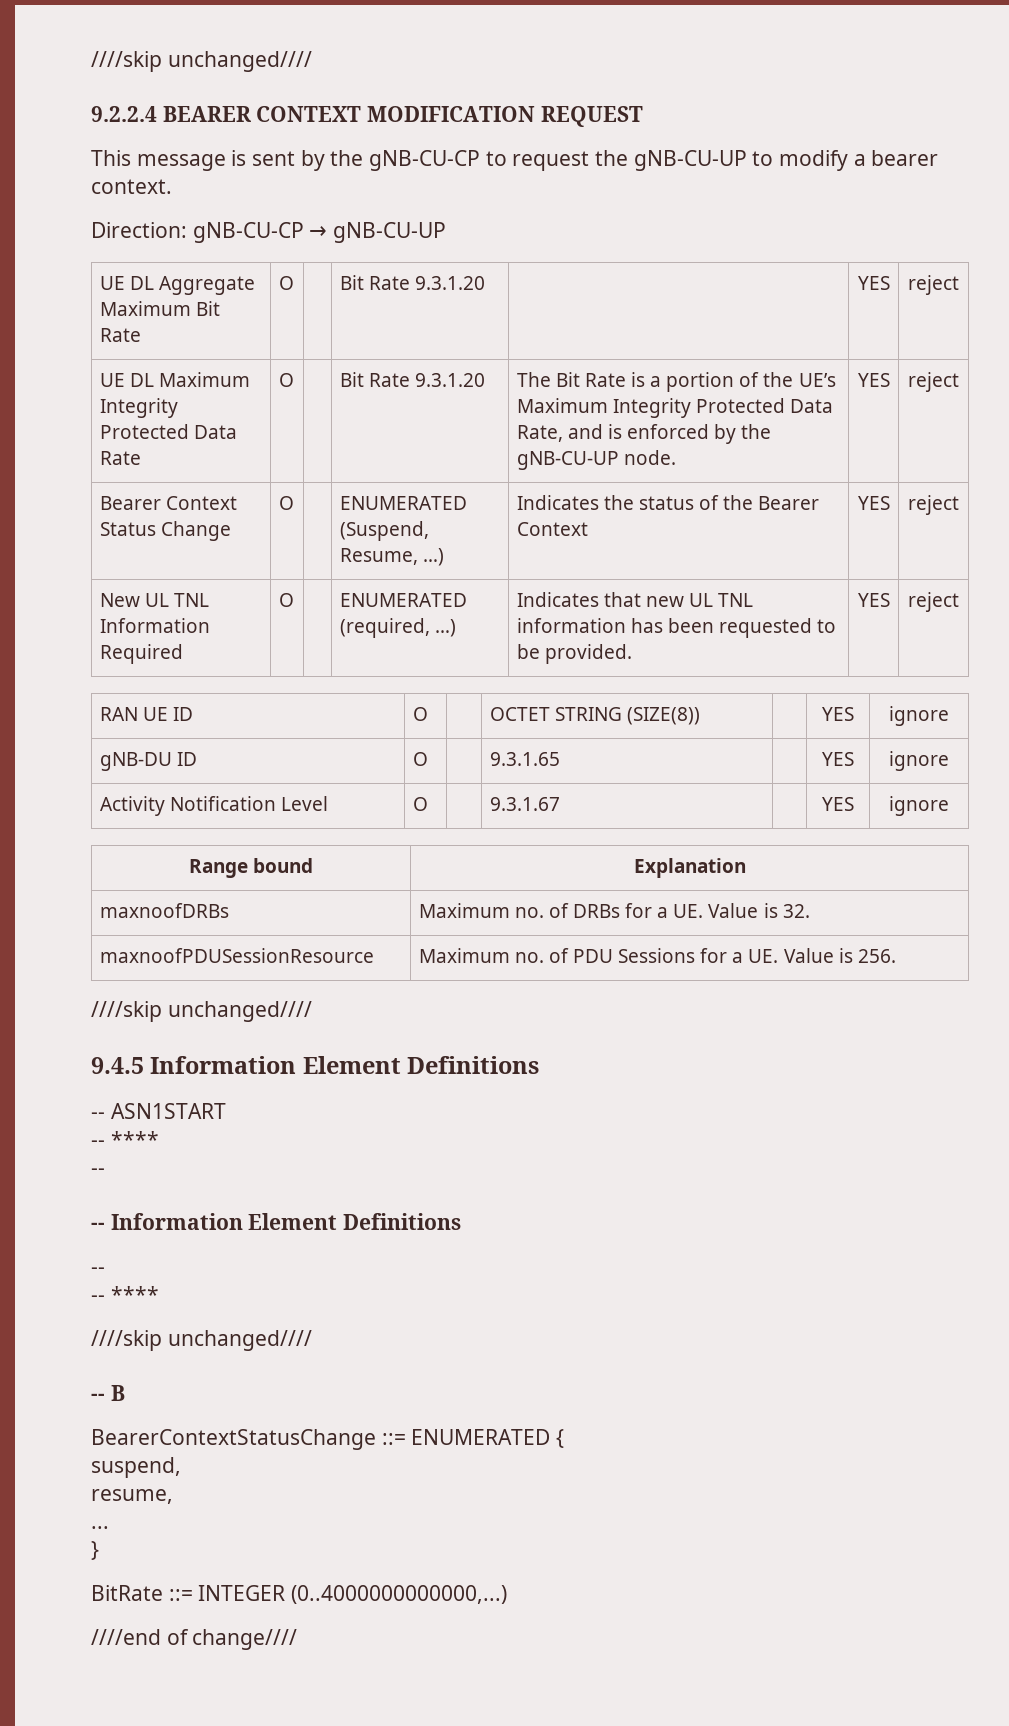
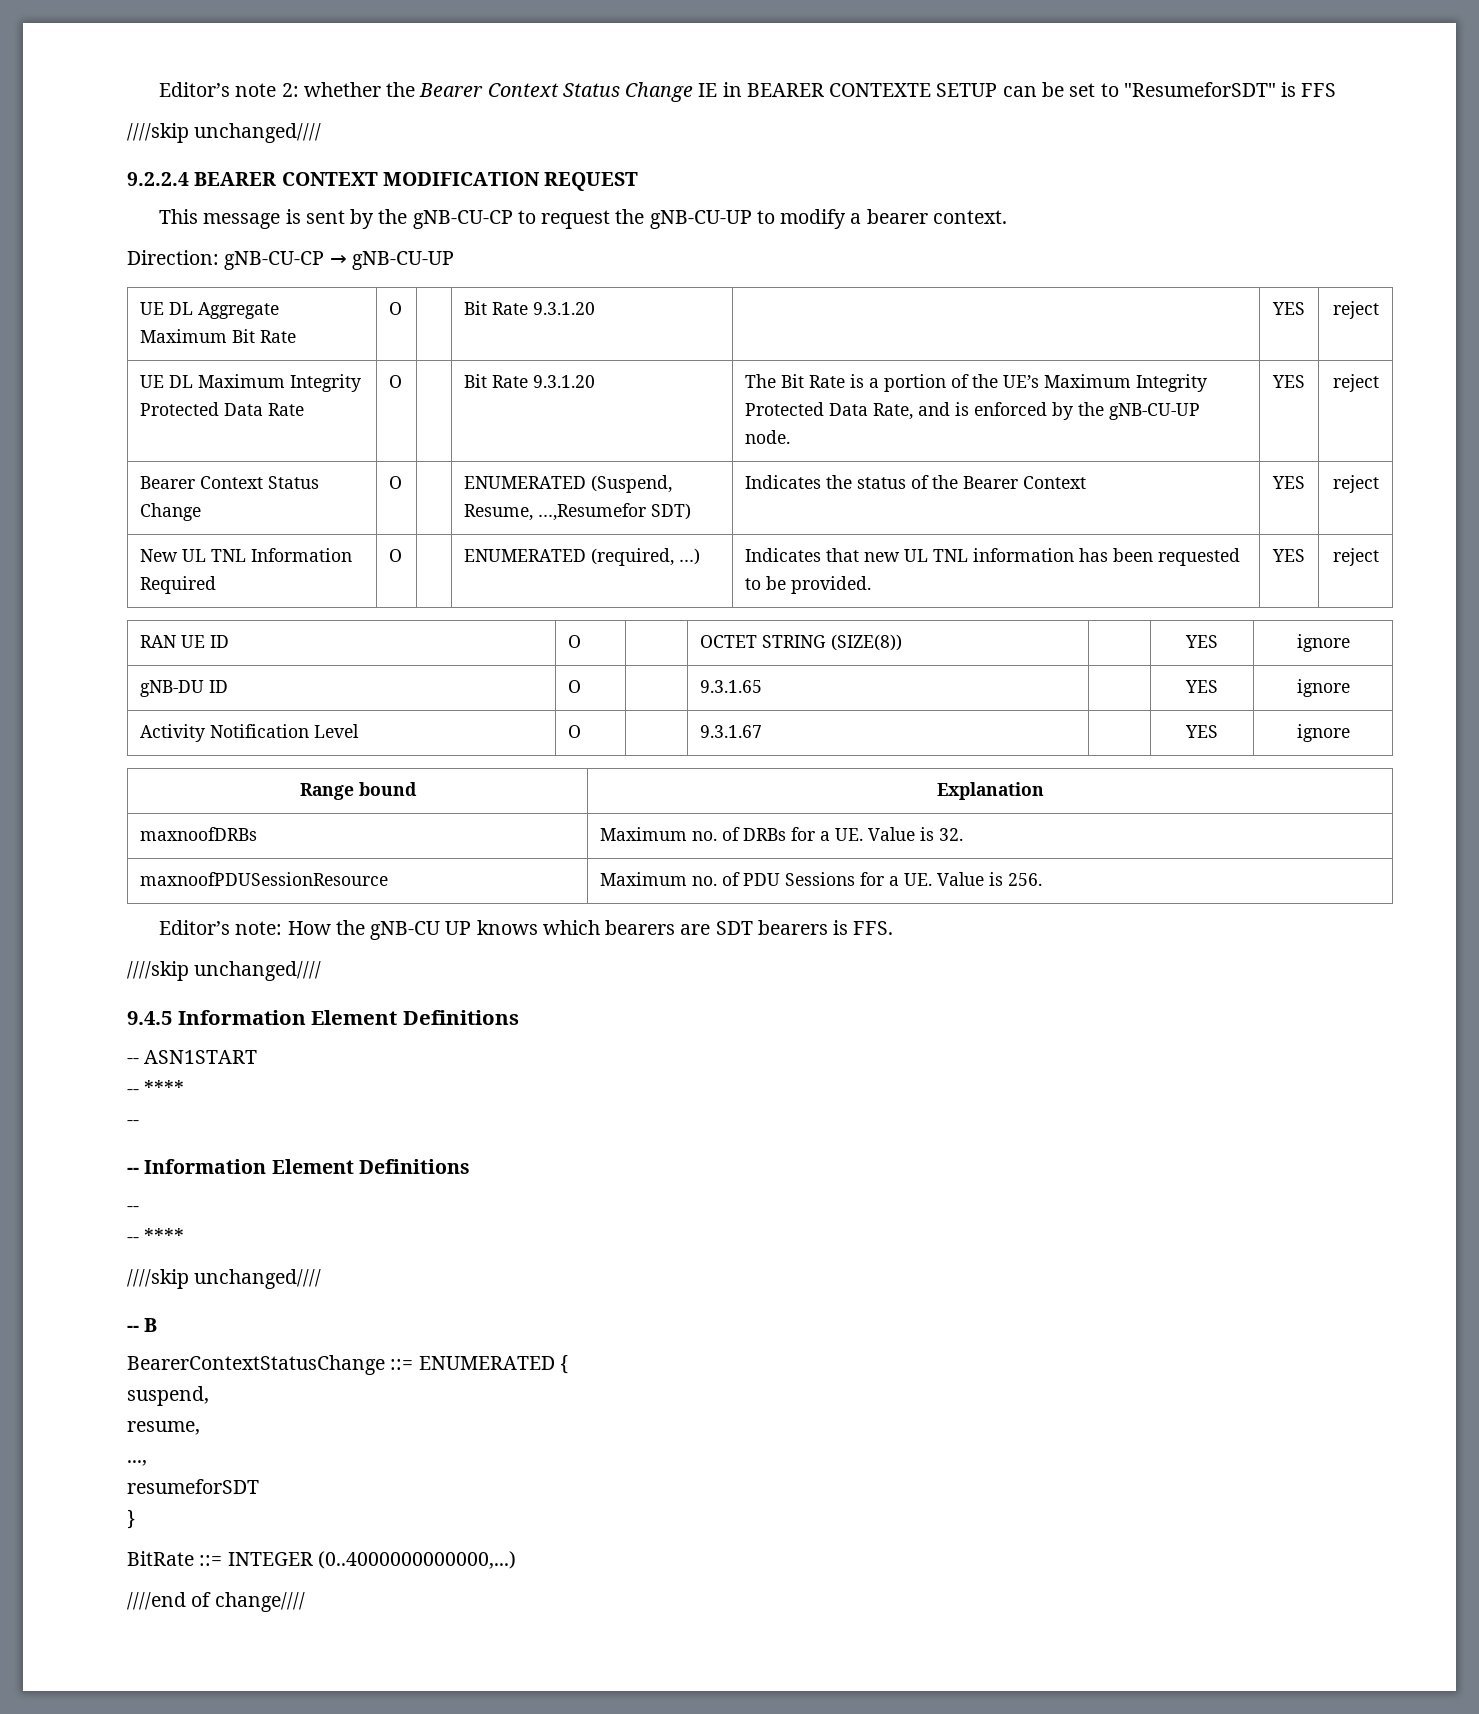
+ Editor’s note 2: whether the Bearer Context Status Change IE in BEARER CONTEXTE SETUP can be set to "ResumeforSDT" is FFS
- Bearer Context Status Change | O | | ENUMERATED (Suspend, Resume, …) | Indicates the status of the Bearer Context | YES | reject
+ Bearer Context Status Change | O | | ENUMERATED (Suspend, Resume, …,Resumefor SDT) | Indicates the status of the Bearer Context | YES | reject
+ Editor’s note: How the gNB-CU UP knows which bearers are SDT bearers is FFS.
- ...
+ ...,
+ resumeforSDT

